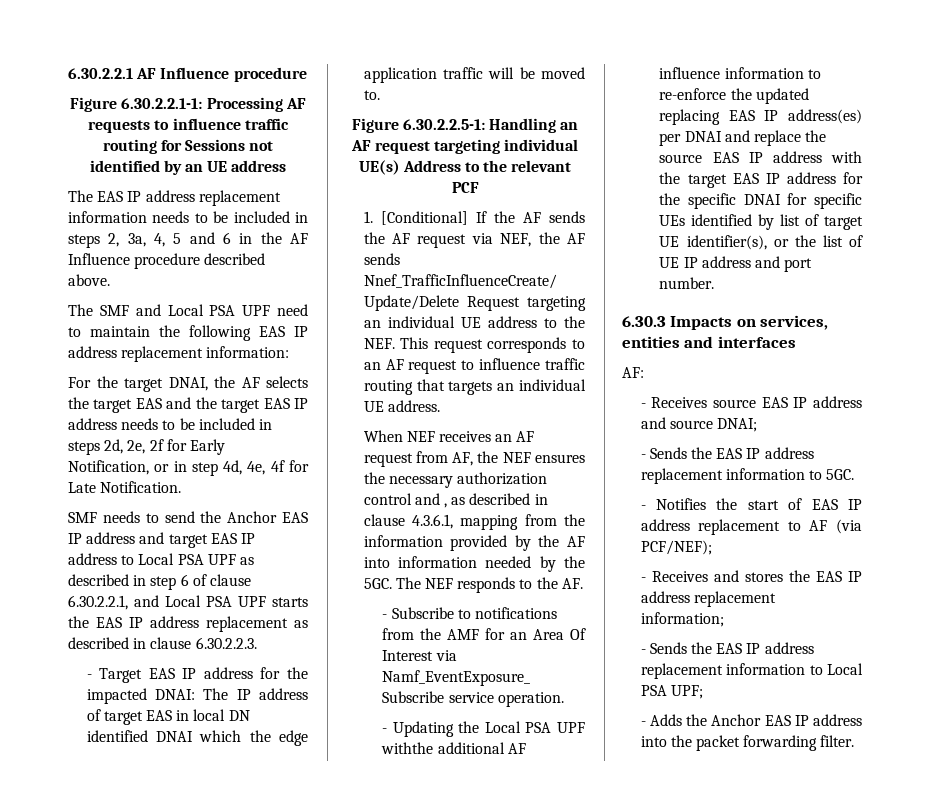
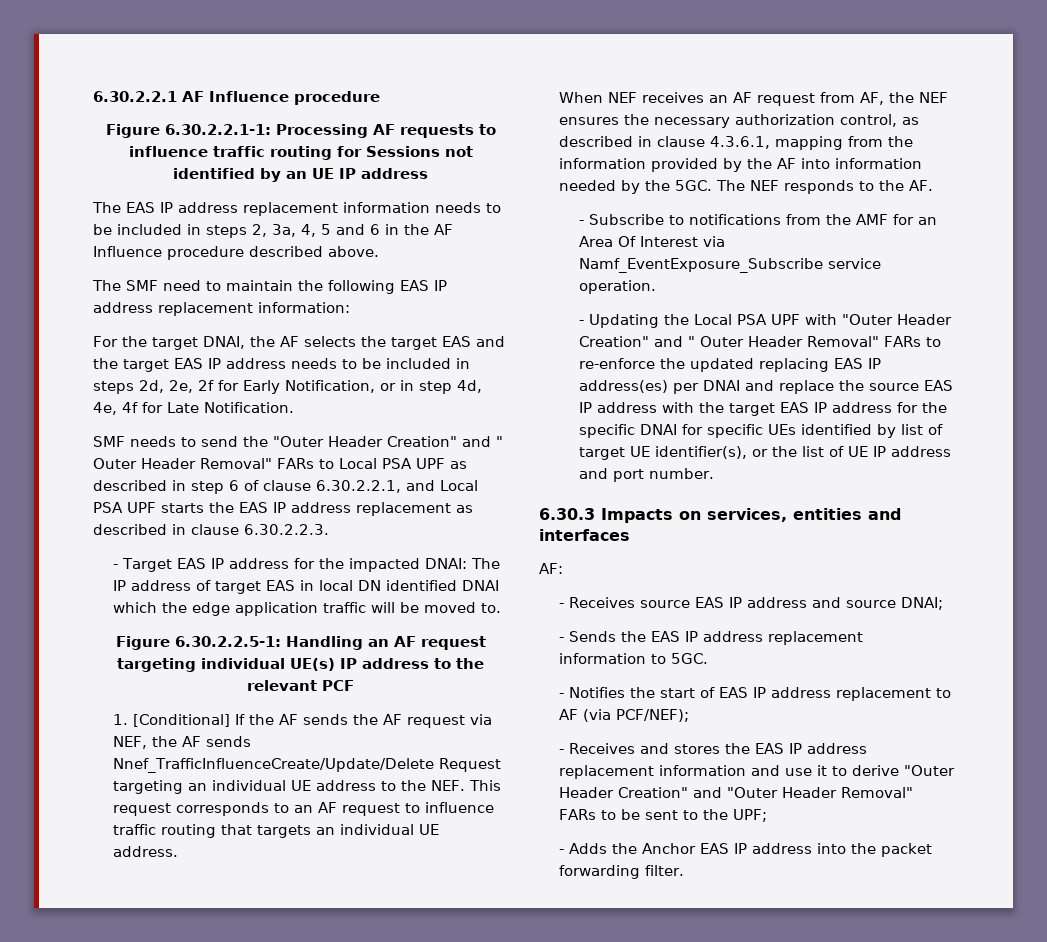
- Figure 6.30.2.2.1-1: Processing AF requests to influence traffic routing for Sessions not identified by an UE address
+ Figure 6.30.2.2.1-1: Processing AF requests to influence traffic routing for Sessions not identified by an UE IP address
- The SMF and Local PSA UPF need to maintain the following EAS IP address replacement information:
+ The SMF need to maintain the following EAS IP address replacement information:
- SMF needs to send the Anchor EAS IP address and target EAS IP address to Local PSA UPF as described in step 6 of clause 6.30.2.2.1, and Local PSA UPF starts the EAS IP address replacement as described in clause 6.30.2.2.3.
+ SMF needs to send the "Outer Header Creation" and " Outer Header Removal" FARs to Local PSA UPF as described in step 6 of clause 6.30.2.2.1, and Local PSA UPF starts the EAS IP address replacement as described in clause 6.30.2.2.3.
- Figure 6.30.2.2.5-1: Handling an AF request targeting individual UE(s) Address to the relevant PCF
+ Figure 6.30.2.2.5-1: Handling an AF request targeting individual UE(s) IP address to the relevant PCF
- When NEF receives an AF request from AF, the NEF ensures the necessary authorization control and , as described in clause 4.3.6.1, mapping from the information provided by the AF into information needed by the 5GC.
+ When NEF receives an AF request from AF, the NEF ensures the necessary authorization control, as described in clause 4.3.6.1, mapping from the information provided by the AF into information needed by the 5GC.
- - Updating the Local PSA UPF withthe additional AF influence information to re-enforce the updated replacing EAS IP address(es) per DNAI and replace the source EAS IP address with the target EAS IP address for the specific DNAI for specific UEs identified by list of target UE identifier(s), or the list of UE IP address and port number.
+ - Updating the Local PSA UPF with "Outer Header Creation" and " Outer Header Removal" FARs to re-enforce the updated replacing EAS IP address(es) per DNAI and replace the source EAS IP address with the target EAS IP address for the specific DNAI for specific UEs identified by list of target UE identifier(s), or the list of UE IP address and port number.
- - Receives and stores the EAS IP address replacement information;
- - Sends the EAS IP address replacement information to Local PSA UPF;
+ - Receives and stores the EAS IP address replacement information and use it to derive "Outer Header Creation" and "Outer Header Removal" FARs to be sent to the UPF;

